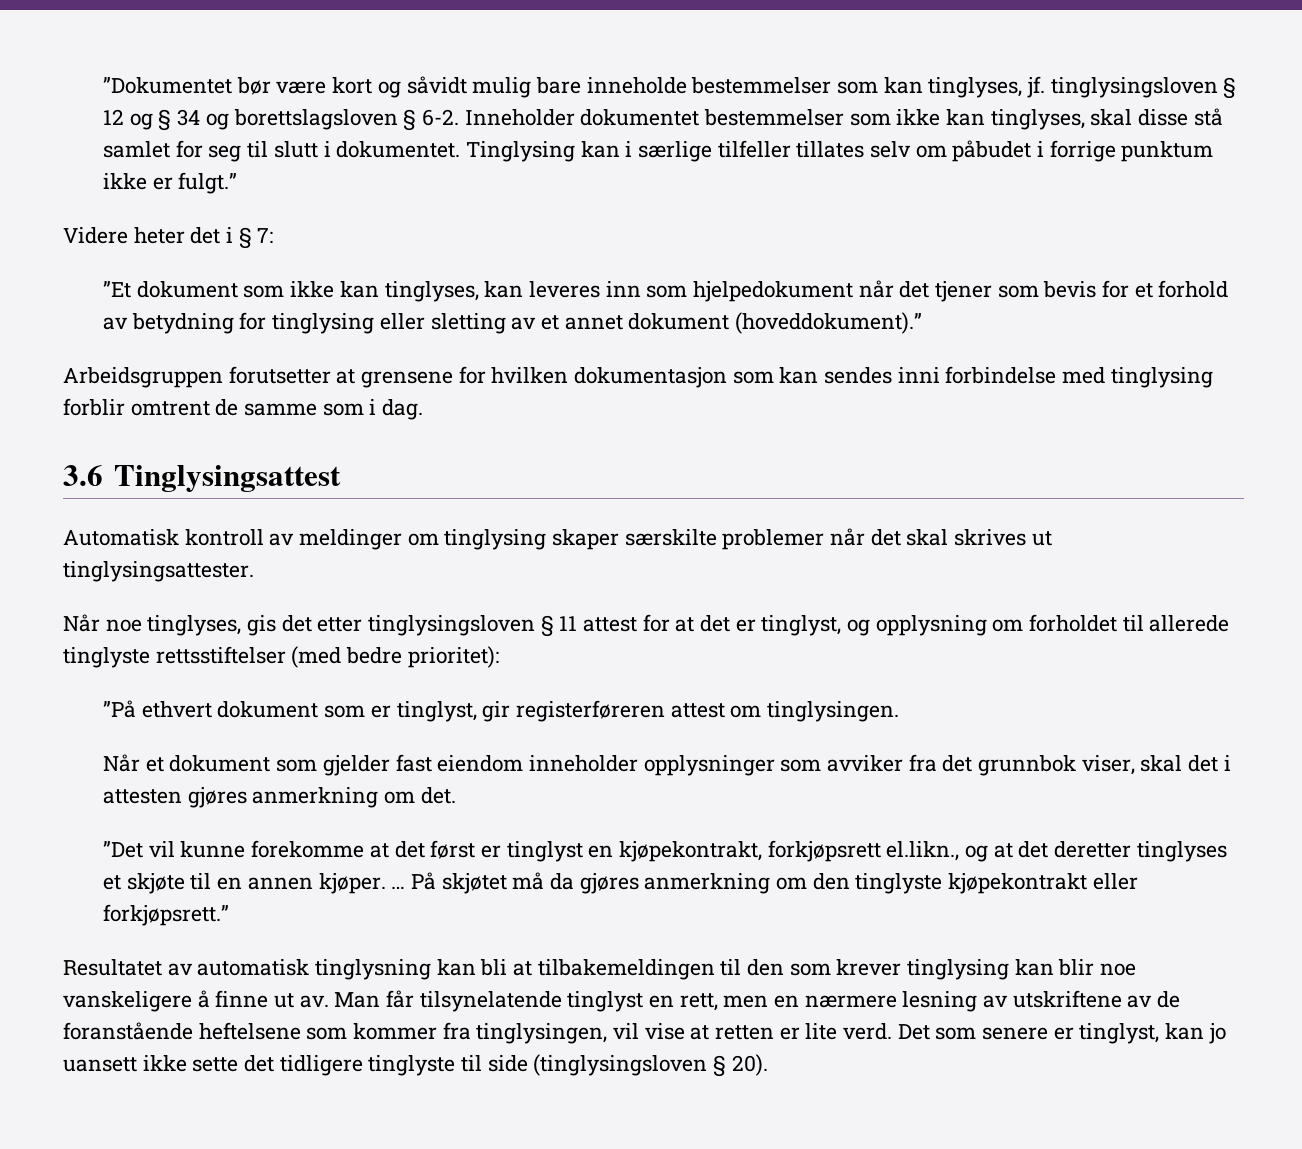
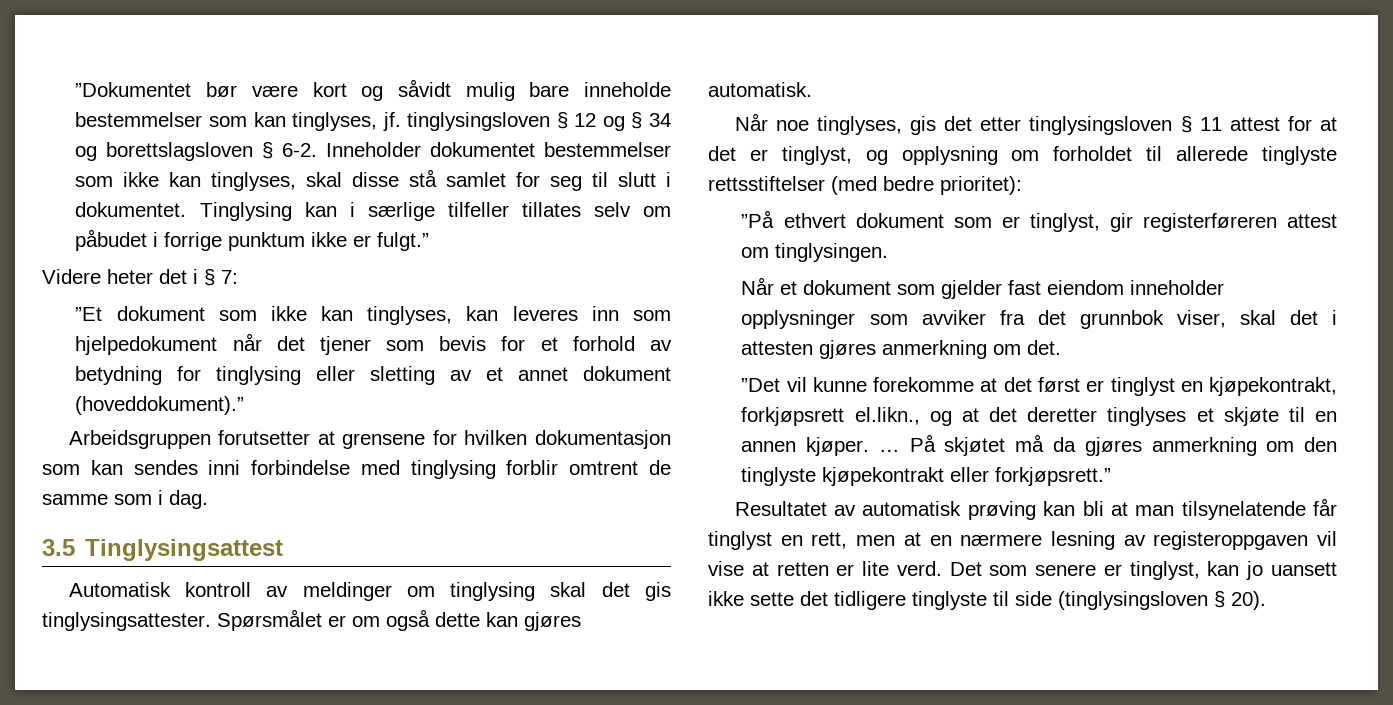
- 3.6 Tinglysingsattest
+ 3.5 Tinglysingsattest
- Automatisk kontroll av meldinger om tinglysing skaper særskilte problemer når det skal skrives ut tinglysingsattester.
+ Automatisk kontroll av meldinger om tinglysing skal det gis tinglysingsattester. Spørsmålet er om også dette kan gjøres automatisk.
- Resultatet av automatisk tinglysning kan bli at tilbakemeldingen til den som krever tinglysing kan blir noe vanskeligere å finne ut av. Man får tilsynelatende tinglyst en rett, men en nærmere lesning av utskriftene av de foranstående heftelsene som kommer fra tinglysingen, vil vise at retten er lite verd.
+ Resultatet av automatisk prøving kan bli at man tilsynelatende får tinglyst en rett, men at en nærmere lesning av registeroppgaven vil vise at retten er lite verd.

